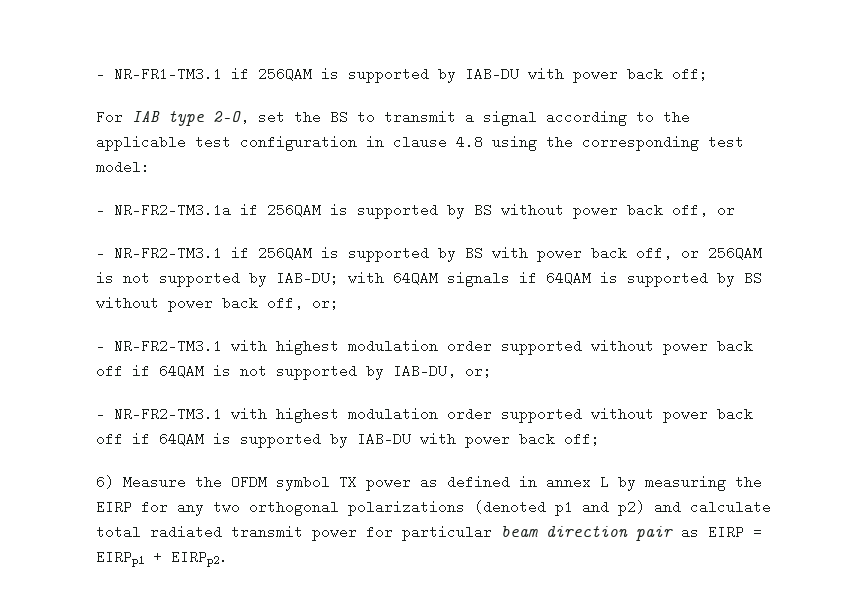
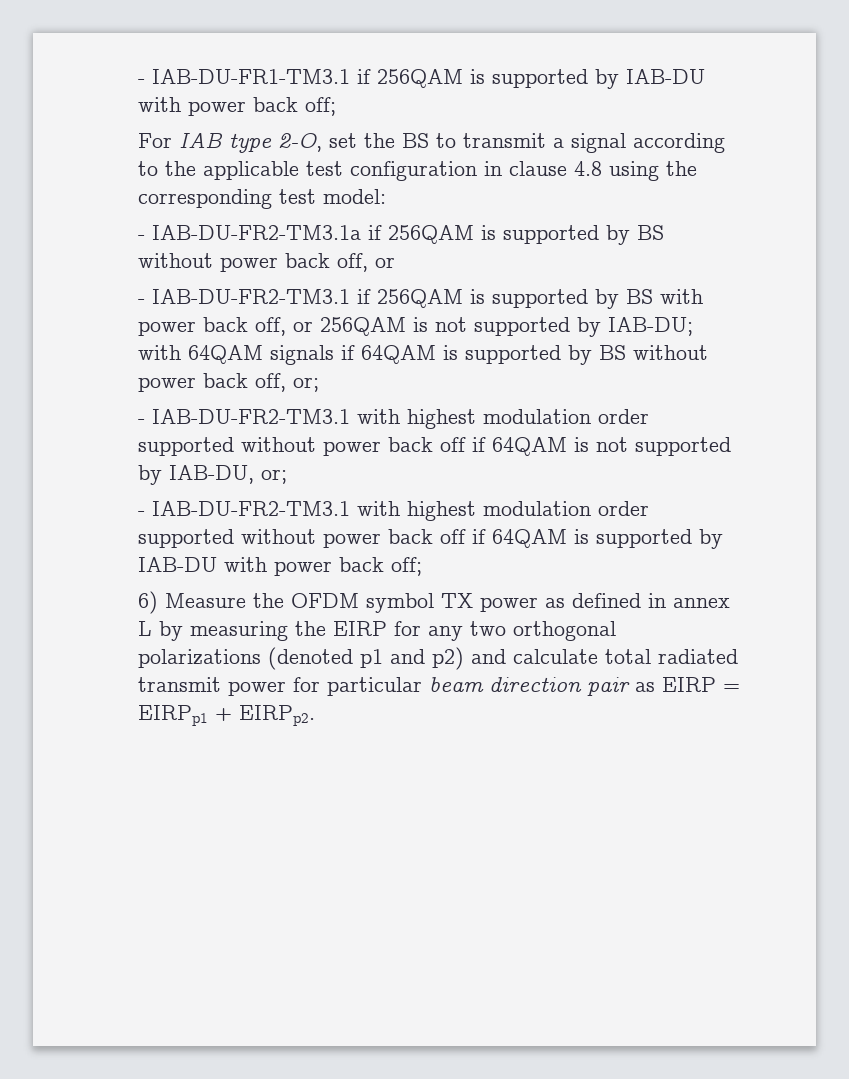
- - NR-FR1-TM3.1 if 256QAM is supported by IAB-DU with power back off;
+ - IAB-DU-FR1-TM3.1 if 256QAM is supported by IAB-DU with power back off;
- - NR-FR2-TM3.1a if 256QAM is supported by BS without power back off, or
+ - IAB-DU-FR2-TM3.1a if 256QAM is supported by BS without power back off, or
- - NR-FR2-TM3.1 if 256QAM is supported by BS with power back off, or 256QAM is not supported by IAB-DU; with 64QAM signals if 64QAM is supported by BS without power back off, or;
+ - IAB-DU-FR2-TM3.1 if 256QAM is supported by BS with power back off, or 256QAM is not supported by IAB-DU; with 64QAM signals if 64QAM is supported by BS without power back off, or;
- - NR-FR2-TM3.1 with highest modulation order supported without power back off if 64QAM is not supported by IAB-DU, or;
+ - IAB-DU-FR2-TM3.1 with highest modulation order supported without power back off if 64QAM is not supported by IAB-DU, or;
- - NR-FR2-TM3.1 with highest modulation order supported without power back off if 64QAM is supported by IAB-DU with power back off;
+ - IAB-DU-FR2-TM3.1 with highest modulation order supported without power back off if 64QAM is supported by IAB-DU with power back off;

